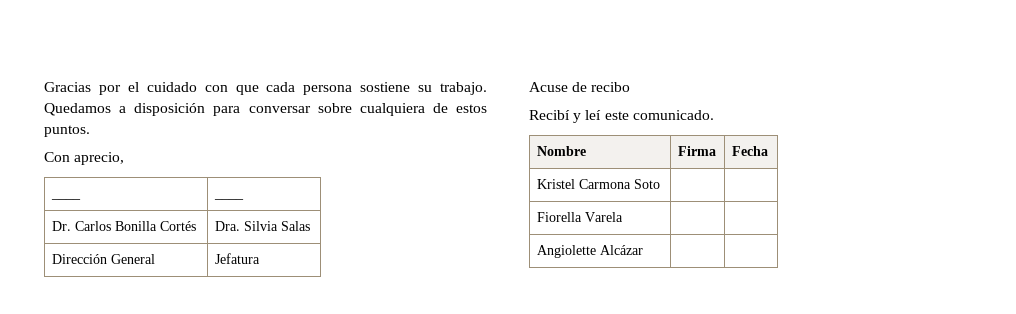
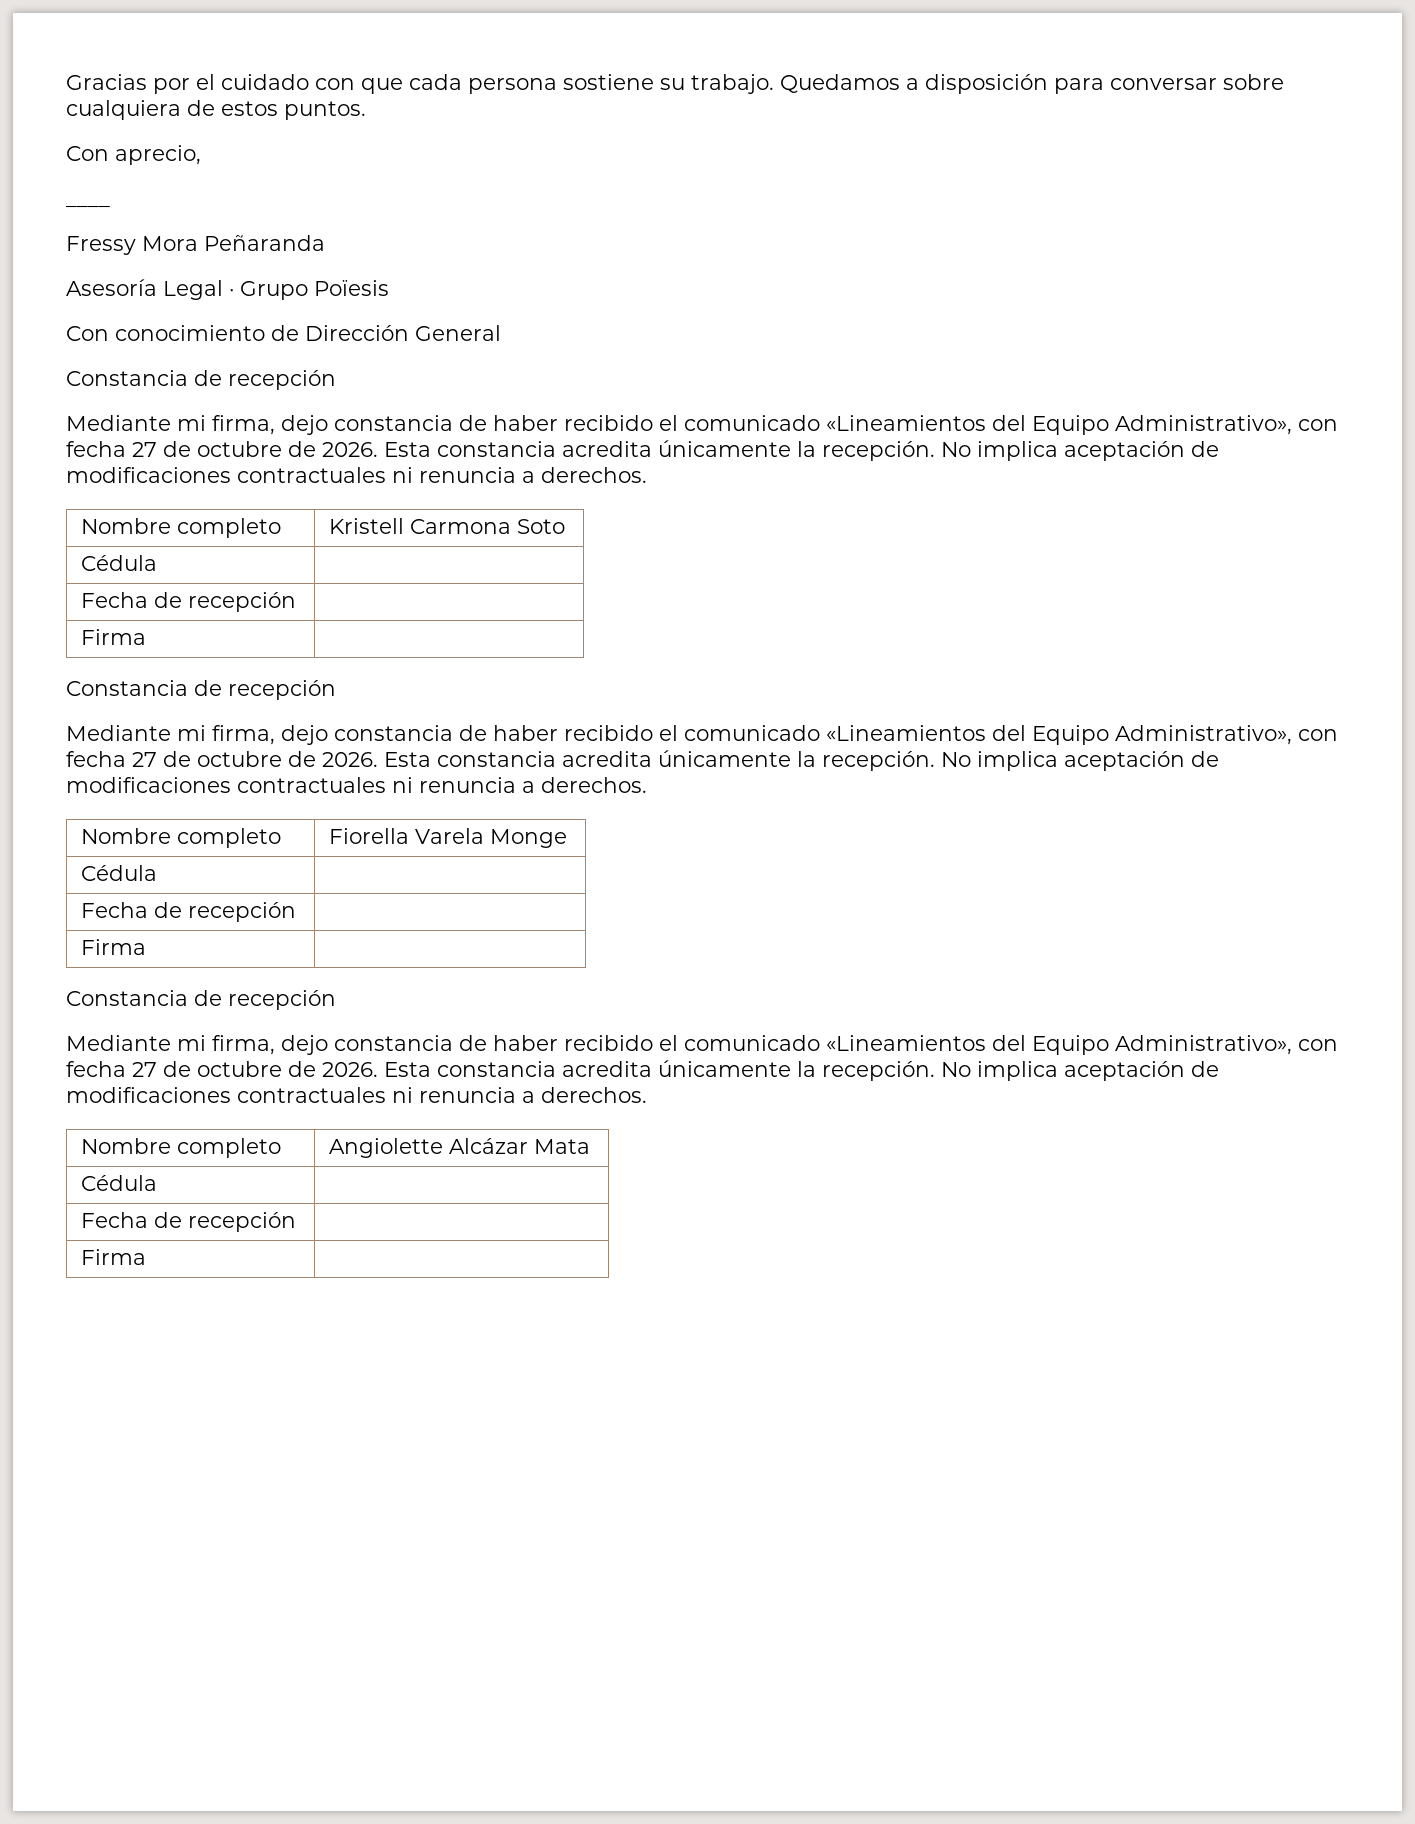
- ____ | ____
- Dr. Carlos Bonilla Cortés | Dra. Silvia Salas
- Dirección General | Jefatura
- Acuse de recibo
- Recibí y leí este comunicado.
- Nombre | Firma | Fecha
- Kristel Carmona Soto | |
- Fiorella Varela | |
- Angiolette Alcázar | |
+ ____
+ Fressy Mora Peñaranda
+ Asesoría Legal · Grupo Poïesis
+ Con conocimiento de Dirección General
+ Constancia de recepción
+ Mediante mi firma, dejo constancia de haber recibido el comunicado «Lineamientos del Equipo Administrativo», con fecha 27 de octubre de 2026. Esta constancia acredita únicamente la recepción. No implica aceptación de modificaciones contractuales ni renuncia a derechos.
+ Nombre completo | Kristell Carmona Soto
+ Cédula |
+ Fecha de recepción |
+ Firma |
+ Constancia de recepción
+ Mediante mi firma, dejo constancia de haber recibido el comunicado «Lineamientos del Equipo Administrativo», con fecha 27 de octubre de 2026. Esta constancia acredita únicamente la recepción. No implica aceptación de modificaciones contractuales ni renuncia a derechos.
+ Nombre completo | Fiorella Varela Monge
+ Cédula |
+ Fecha de recepción |
+ Firma |
+ Constancia de recepción
+ Mediante mi firma, dejo constancia de haber recibido el comunicado «Lineamientos del Equipo Administrativo», con fecha 27 de octubre de 2026. Esta constancia acredita únicamente la recepción. No implica aceptación de modificaciones contractuales ni renuncia a derechos.
+ Nombre completo | Angiolette Alcázar Mata
+ Cédula |
+ Fecha de recepción |
+ Firma |

